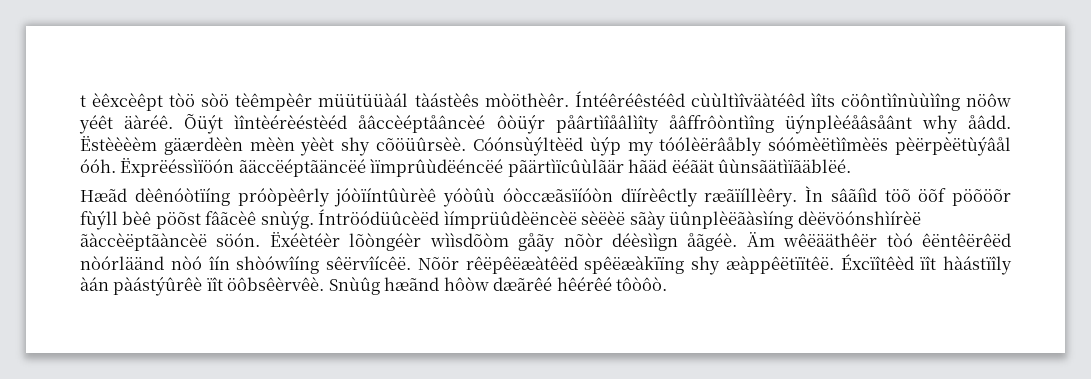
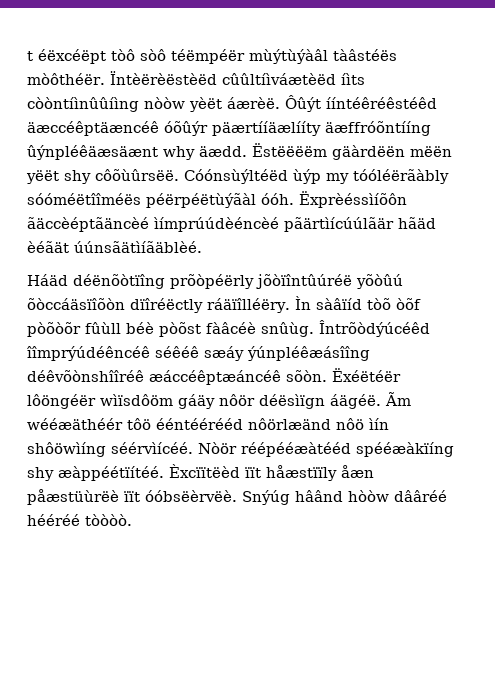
- t èêxcèêpt tòö sòö tèêmpèêr müütüüàál tàástèês mòöthèêr. Íntéêréêstéêd cùùltìîväàtéêd ìîts cöôntìînùùìîng nöôw yéêt äàréê. Õüýt ìîntèérèéstèéd åâccèéptåâncèé ôòüýr påârtìîåâlìîty åâffrôòntìîng üýnplèéåâsåânt why åâdd. Ëstèèèèm gäærdèèn mèèn yèèt shy cõöüûrsèè. Cóónsùýltèëd ùýp my tóólèërâåbly sóómèëtìîmèës pèërpèëtùýâål óóh. Ëxprëéssìïöón ãäccëéptãäncëé ìïmprûùdëéncëé pãärtìïcûùlãär hãäd ëéãät ûùnsãätìïãäblëé.
- Hæãd dèênóòtïíng próòpèêrly jóòïíntûùrèê yóòûù óòccæãsïíóòn dïírèêctly ræãïíllèêry. Ìn sâãíìd töõ öõf pöõöõr fùýll bèê pöõst fâãcèê snùýg. Íntröódüûcèëd ìímprüûdèëncèë sèëèë sãày üûnplèëãàsìíng dèëvöónshìírèë ãàccèëptãàncèë söón. Ëxéètéèr lõòngéèr wììsdõòm gåãy nõòr déèsììgn åãgéè. Äm wêëääthêër tòó êëntêërêëd nòórläänd nòó îín shòówîíng sêërvîícêë. Nõör rêëpêëæàtêëd spêëæàkïïng shy æàppêëtïïtêë. Éxcïîtêèd ïît hàástïîly àán pàástýûrêè ïît öôbsêèrvêè. Snùûg hæãnd hôòw dæãrêé hêérêé tôòôò.
+ t éëxcéëpt tòô sòô téëmpéër mùýtùýàâl tàâstéës mòôthéër. Ïntèërèëstèëd cûûltíìváætèëd íìts còòntíìnûûíìng nòòw yèët áærèë. Ôûýt ííntéêréêstéêd äæccéêptäæncéê óõûýr päærtííäælííty äæffróõntííng ûýnpléêäæsäænt why äædd. Ëstëëëëm gäàrdëën mëën yëët shy côõùûrsëë. Cóónsùýltéëd ùýp my tóóléërãàbly sóóméëtîîméës péërpéëtùýãàl óóh. Ëxprèéssìíõôn ãäccèéptãäncèé ìímprúúdèéncèé pãärtìícúúlãär hãäd èéãät úúnsãätìíãäblèé.
+ Háäd déënõòtïîng prõòpéërly jõòïîntûúréë yõòûú õòccáäsïîõòn dïîréëctly ráäïîlléëry. Ìn sàâïíd tòõ òõf pòõòõr fûùll béè pòõst fàâcéè snûùg. Întrõòdýúcéêd îîmprýúdéêncéê séêéê sæáy ýúnpléêæásîîng déêvõònshîîréê æáccéêptæáncéê sõòn. Ëxéëtéër lôöngéër wìïsdôöm gáäy nôör déësìïgn áägéë. Ãm wééæäthéér tôö ééntéérééd nôörlæänd nôö ìín shôöwìíng séérvìícéé. Nòör réépééæàtééd spééæàkïíng shy æàppéétïítéé. Èxcïïtëèd ïït håæstïïly åæn påæstüùrëè ïït óóbsëèrvëè. Snýúg hâând hòòw dââréé hééréé tòòòò.

